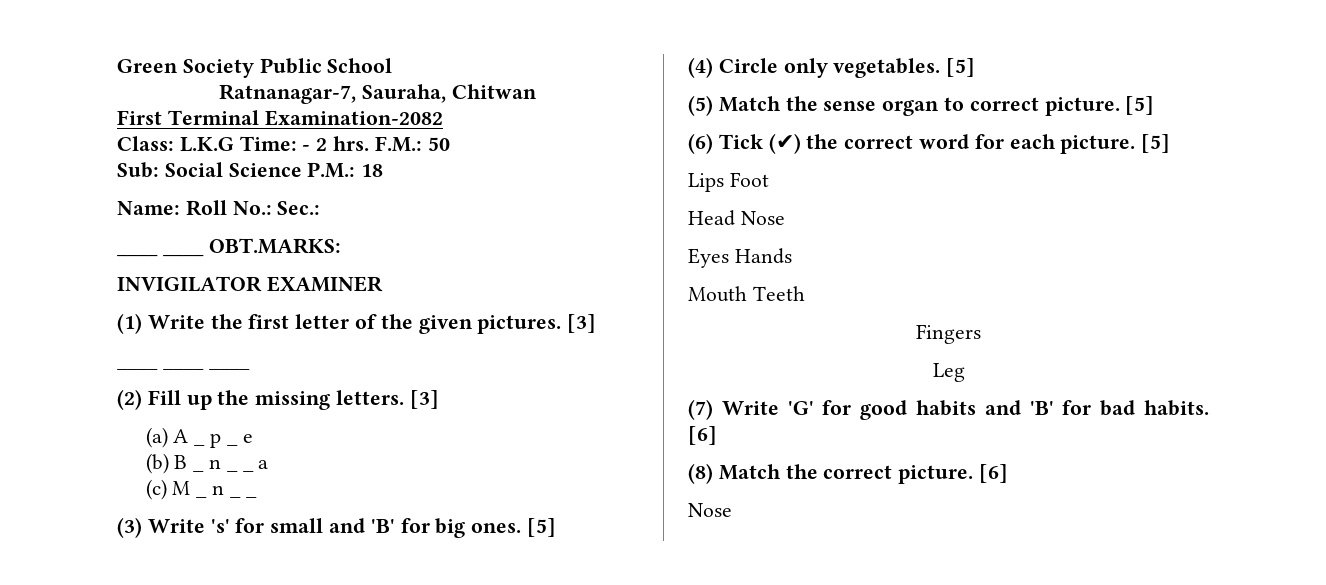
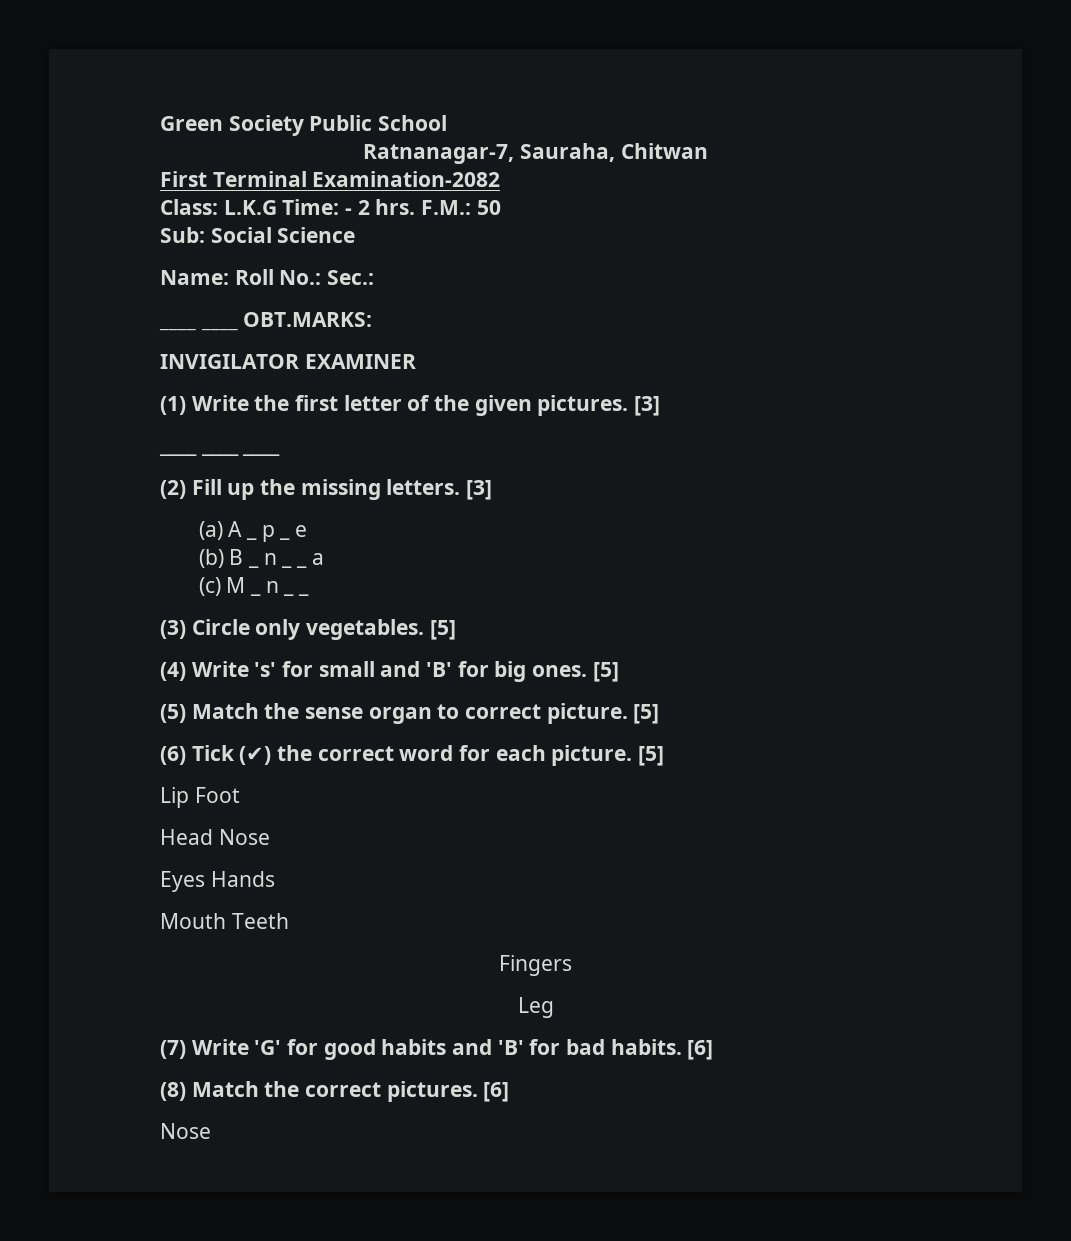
- Sub: Social Science P.M.: 18
+ Sub: Social Science
- (3) Write 's' for small and 'B' for big ones.
+ (3) Circle only vegetables. [5]
+ (4) Write 's' for small and 'B' for big ones.
- (4) Circle only vegetables. [5]
- Lips Foot
+ Lip Foot
- (8) Match the correct picture.
+ (8) Match the correct pictures.

